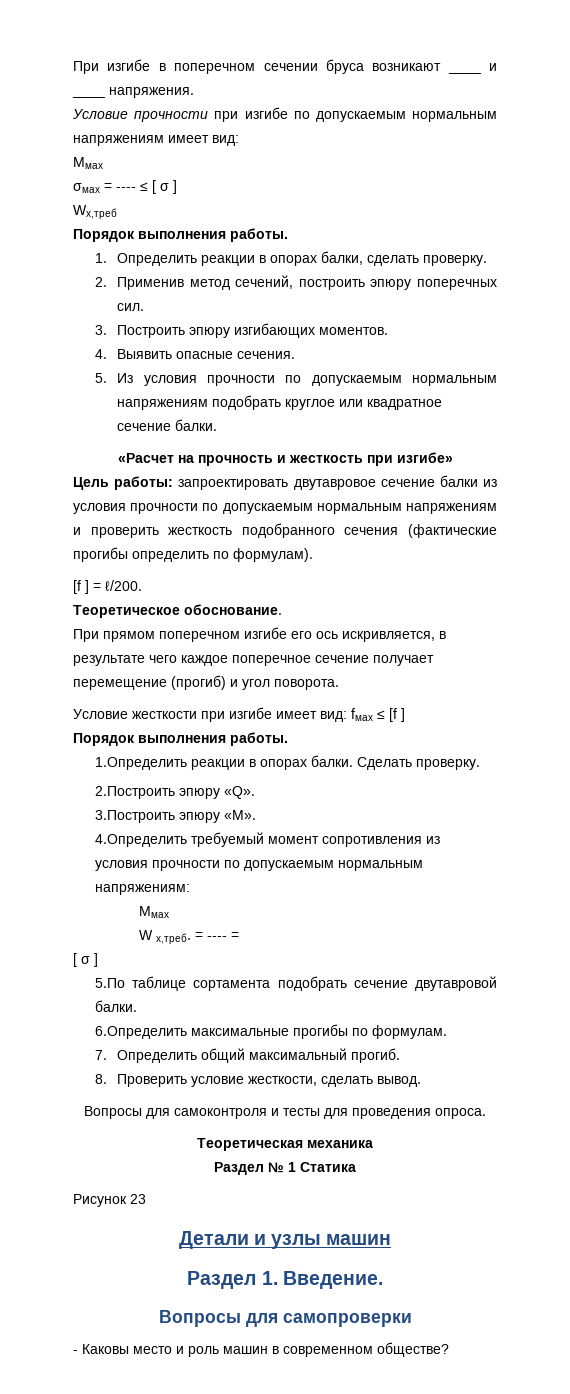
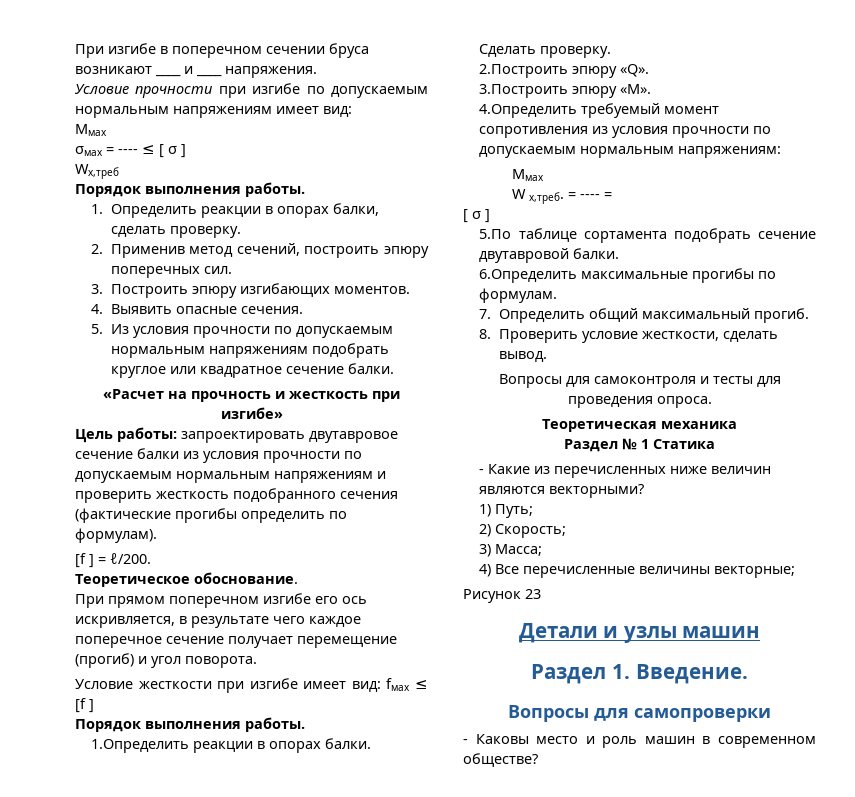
+ - Какие из перечисленных ниже величин являются векторными?
+ 1) Путь;
+ 2) Скорость;
+ 3) Масса;
+ 4) Все перечисленные величины векторные;

